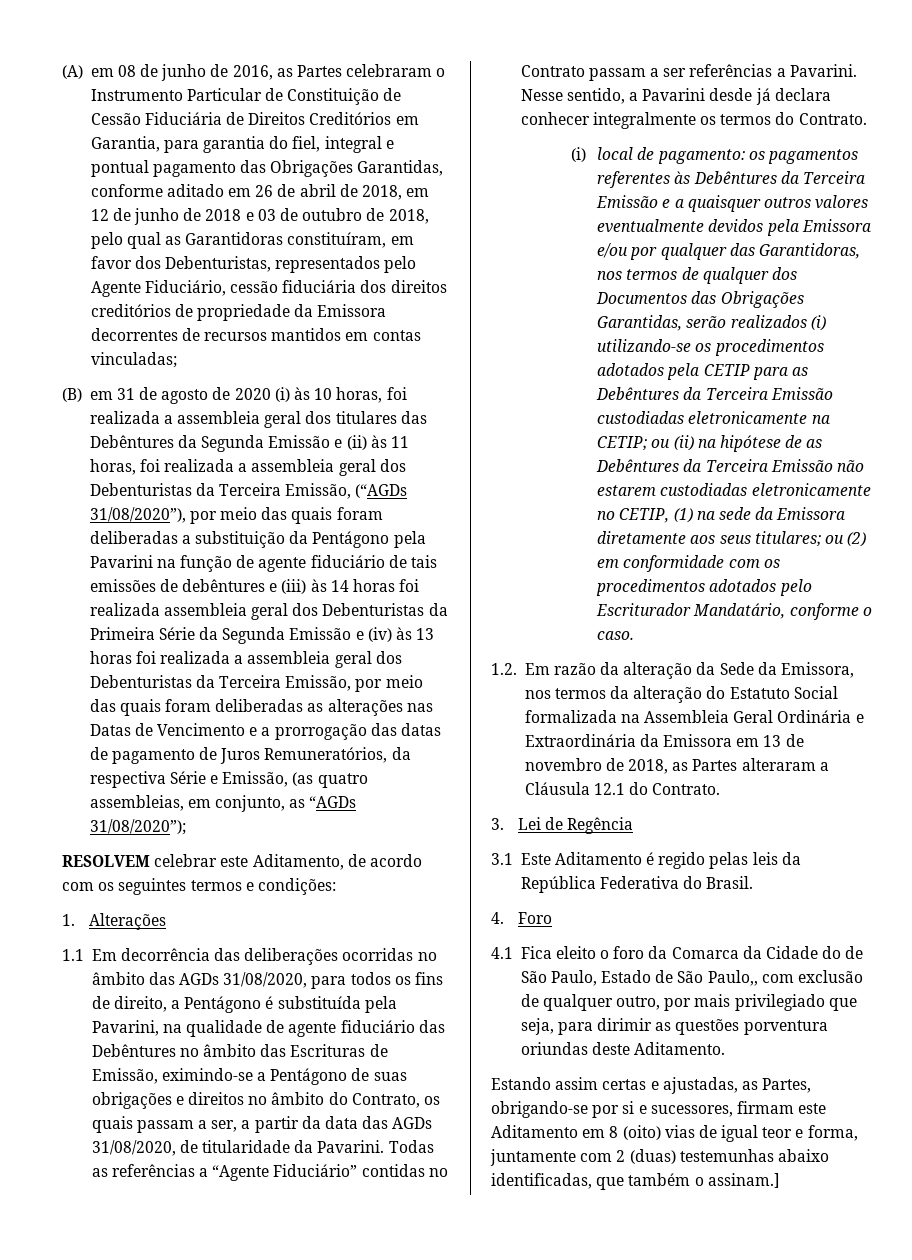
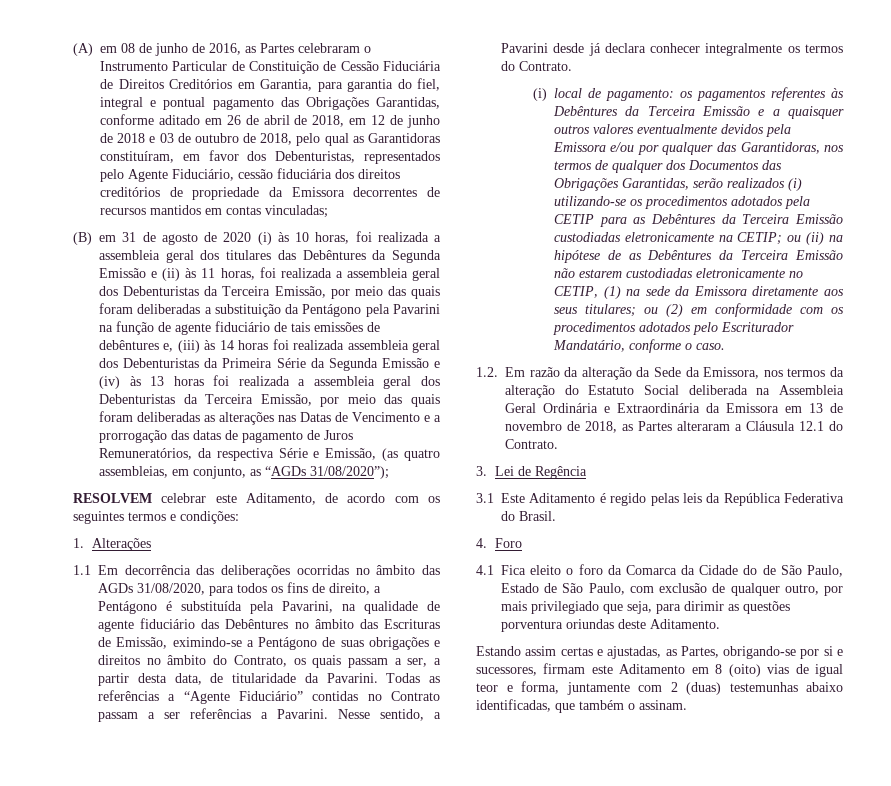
- (B) em 31 de agosto de 2020 (i) às 10 horas, foi realizada a assembleia geral dos titulares das Debêntures da Segunda Emissão e (ii) às 11 horas, foi realizada a assembleia geral dos Debenturistas da Terceira Emissão, (“AGDs 31/08/2020”), por meio das quais foram deliberadas a substituição da Pentágono pela Pavarini na função de agente fiduciário de tais emissões de debêntures e (iii) às 14 horas foi realizada assembleia geral dos Debenturistas da Primeira Série da Segunda Emissão e (iv) às 13 horas foi realizada a assembleia geral dos Debenturistas da Terceira Emissão, por meio das quais foram deliberadas as alterações nas Datas de Vencimento e a prorrogação das datas de pagamento de Juros Remuneratórios, da respectiva Série e Emissão, (as quatro assembleias, em conjunto, as “AGDs 31/08/2020”);
+ (B) em 31 de agosto de 2020 (i) às 10 horas, foi realizada a assembleia geral dos titulares das Debêntures da Segunda Emissão e (ii) às 11 horas, foi realizada a assembleia geral dos Debenturistas da Terceira Emissão, por meio das quais foram deliberadas a substituição da Pentágono pela Pavarini na função de agente fiduciário de tais emissões de debêntures e, (iii) às 14 horas foi realizada assembleia geral dos Debenturistas da Primeira Série da Segunda Emissão e (iv) às 13 horas foi realizada a assembleia geral dos Debenturistas da Terceira Emissão, por meio das quais foram deliberadas as alterações nas Datas de Vencimento e a prorrogação das datas de pagamento de Juros Remuneratórios, da respectiva Série e Emissão, (as quatro assembleias, em conjunto, as “AGDs 31/08/2020”);
- 1.1 Em decorrência das deliberações ocorridas no âmbito das AGDs 31/08/2020, para todos os fins de direito, a Pentágono é substituída pela Pavarini, na qualidade de agente fiduciário das Debêntures no âmbito das Escrituras de Emissão, eximindo-se a Pentágono de suas obrigações e direitos no âmbito do Contrato, os quais passam a ser, a partir da data das AGDs 31/08/2020, de titularidade da Pavarini.
+ 1.1 Em decorrência das deliberações ocorridas no âmbito das AGDs 31/08/2020, para todos os fins de direito, a Pentágono é substituída pela Pavarini, na qualidade de agente fiduciário das Debêntures no âmbito das Escrituras de Emissão, eximindo-se a Pentágono de suas obrigações e direitos no âmbito do Contrato, os quais passam a ser, a partir desta data, de titularidade da Pavarini.
- 1.2. Em razão da alteração da Sede da Emissora, nos termos da alteração do Estatuto Social formalizada na Assembleia Geral Ordinária e Extraordinária da Emissora em 13 de novembro de 2018, as Partes alteraram a Cláusula 12.1 do Contrato.
+ 1.2. Em razão da alteração da Sede da Emissora, nos termos da alteração do Estatuto Social deliberada na Assembleia Geral Ordinária e Extraordinária da Emissora em 13 de novembro de 2018, as Partes alteraram a Cláusula 12.1 do Contrato.
- 4.1 Fica eleito o foro da Comarca da Cidade do de São Paulo, Estado de São Paulo,, com exclusão de qualquer outro, por mais privilegiado que seja, para dirimir as questões porventura oriundas deste Aditamento.
+ 4.1 Fica eleito o foro da Comarca da Cidade do de São Paulo, Estado de São Paulo, com exclusão de qualquer outro, por mais privilegiado que seja, para dirimir as questões porventura oriundas deste Aditamento.
- Estando assim certas e ajustadas, as Partes, obrigando-se por si e sucessores, firmam este Aditamento em 8 (oito) vias de igual teor e forma, juntamente com 2 (duas) testemunhas abaixo identificadas, que também o assinam.]
+ Estando assim certas e ajustadas, as Partes, obrigando-se por si e sucessores, firmam este Aditamento em 8 (oito) vias de igual teor e forma, juntamente com 2 (duas) testemunhas abaixo identificadas, que também o assinam.

